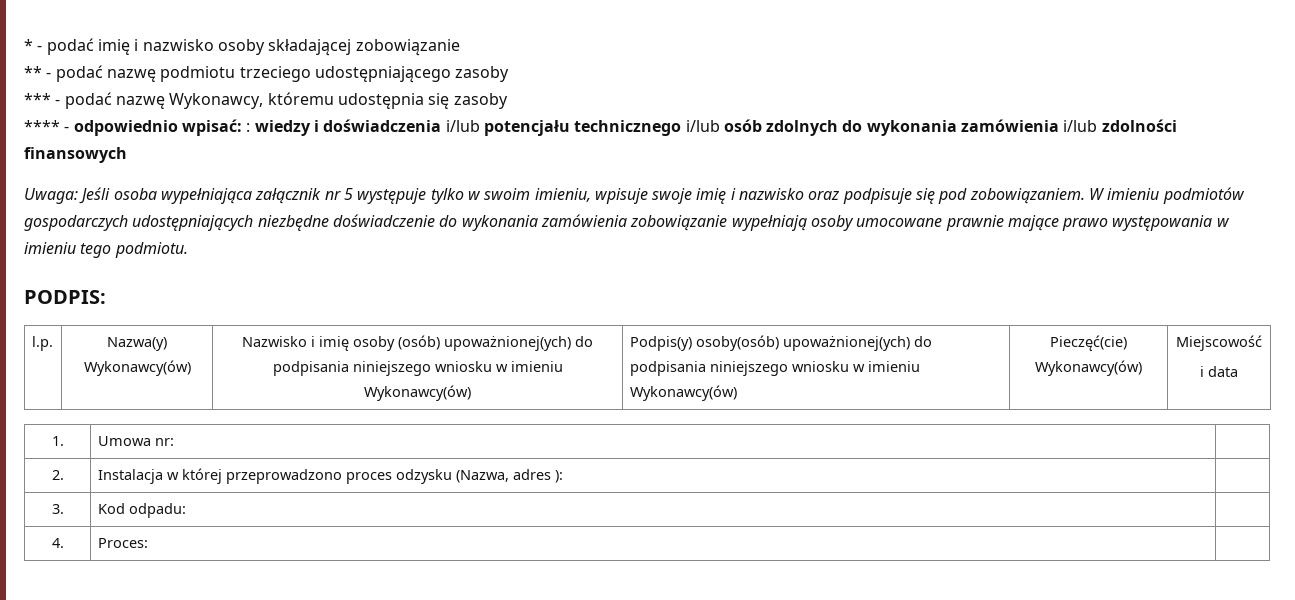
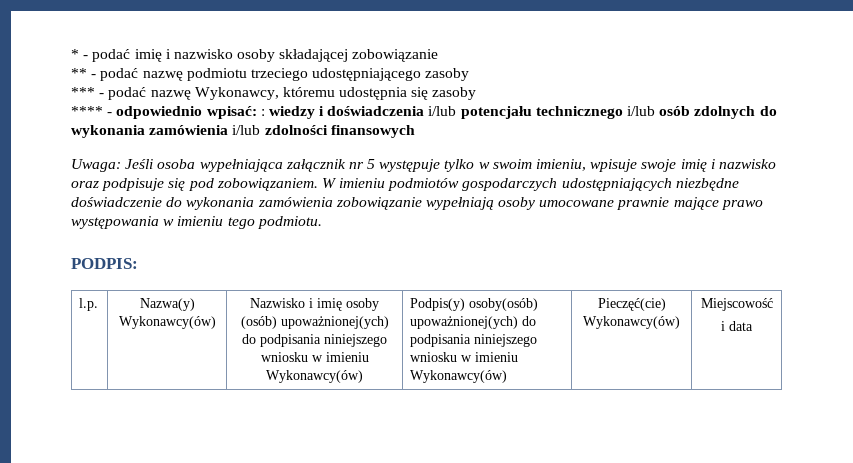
- 1. | Umowa nr: |
- 2. | Instalacja w której przeprowadzono proces odzysku (Nazwa, adres ): |
- 3. | Kod odpadu: |
- 4. | Proces: |

